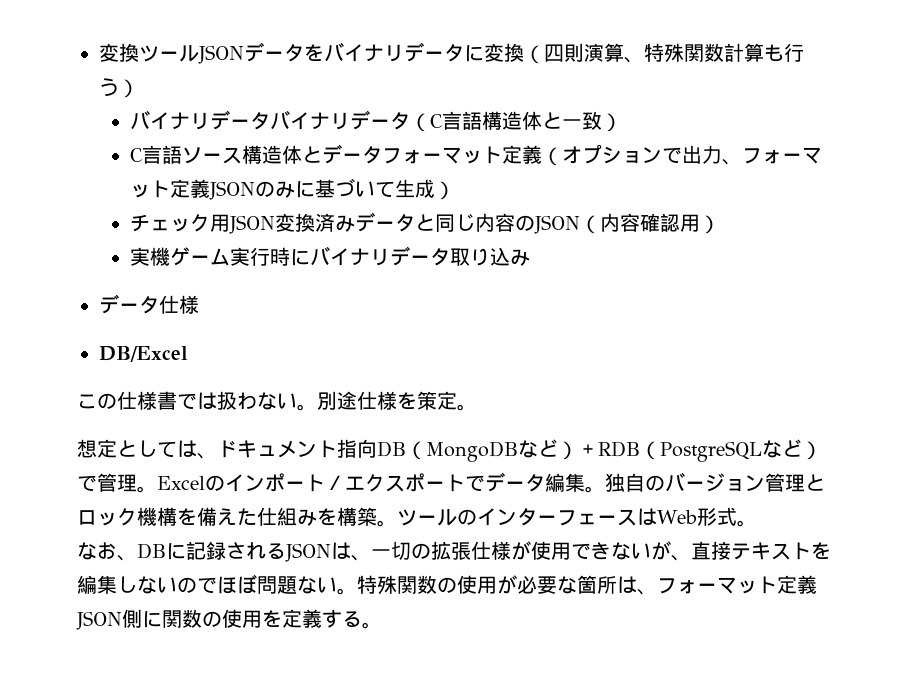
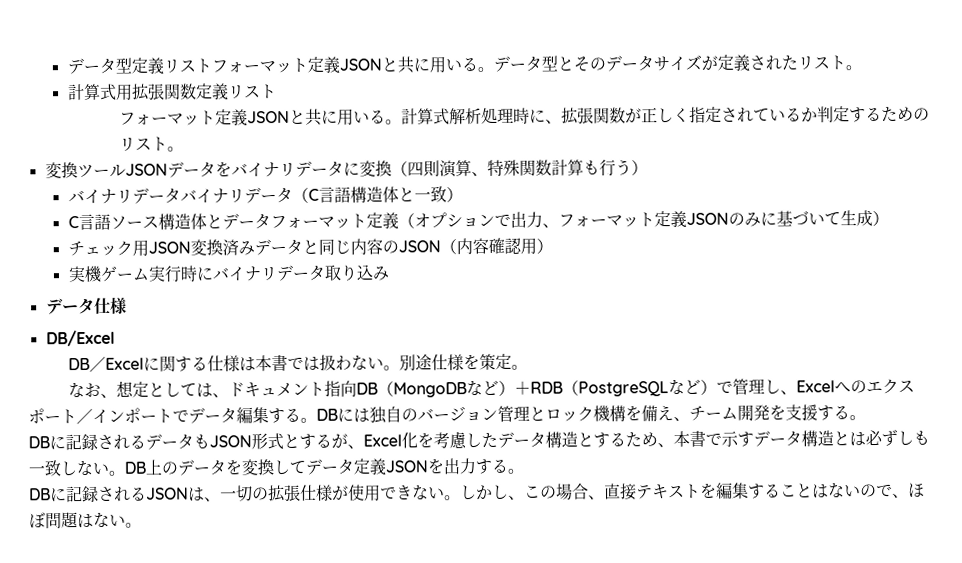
+ データ型定義リストフォーマット定義JSONと共に用いる。データ型とそのデータサイズが定義されたリスト。
+ 計算式用拡張関数定義リスト
+ フォーマット定義JSONと共に用いる。計算式解析処理時に、拡張関数が正しく指定されているか判定するためのリスト。
- この仕様書では扱わない。
+ DB／Excelに関する仕様は本書では扱わない。
- 想定としては、ドキュメント指向DB（MongoDBなど）＋RDB（PostgreSQLなど）で管理。Excelのインポート／エクスポートでデータ編集。独自のバージョン管理とロック機構を備えた仕組みを構築。ツールのインターフェースはWeb形式。
- なお、DBに記録されるJSONは、一切の拡張仕様が使用できないが、直接テキストを編集しないのでほぼ問題ない。特殊関数の使用が必要な箇所は、フォーマット定義JSON側に関数の使用を定義する。
+ なお、想定としては、ドキュメント指向DB（MongoDBなど）＋RDB（PostgreSQLなど）で管理し、Excelへのエクスポート／インポートでデータ編集する。DBには独自のバージョン管理とロック機構を備え、チーム開発を支援する。
+ DBに記録されるデータもJSON形式とするが、Excel化を考慮したデータ構造とするため、本書で示すデータ構造とは必ずしも一致しない。DB上のデータを変換してデータ定義JSONを出力する。
+ DBに記録されるJSONは、一切の拡張仕様が使用できない。しかし、この場合、直接テキストを編集することはないので、ほぼ問題はない。

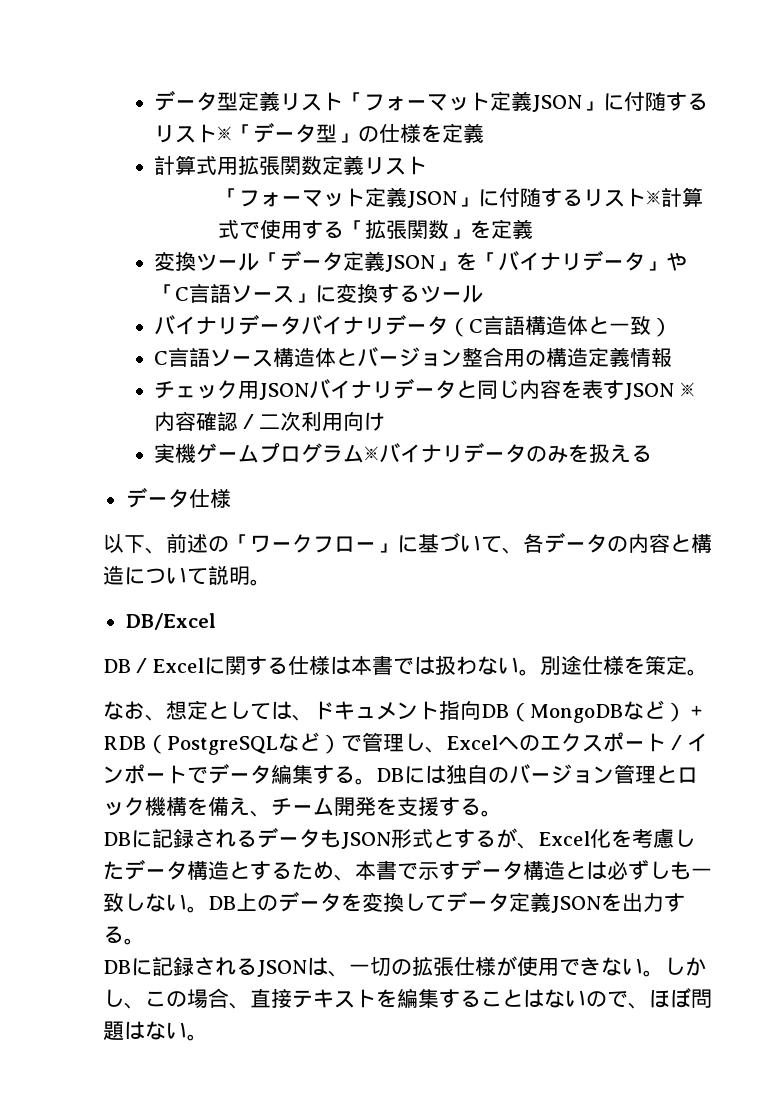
- データ型定義リストフォーマット定義JSONと共に用いる。データ型とそのデータサイズが定義されたリスト。
+ データ型定義リスト「フォーマット定義JSON」に付随するリスト※「データ型」の仕様を定義
- フォーマット定義JSONと共に用いる。計算式解析処理時に、拡張関数が正しく指定されているか判定するためのリスト。
- 変換ツールJSONデータをバイナリデータに変換（四則演算、特殊関数計算も行う）
+ 「フォーマット定義JSON」に付随するリスト※計算式で使用する「拡張関数」を定義
+ 変換ツール「データ定義JSON」を「バイナリデータ」や「C言語ソース」に変換するツール
- C言語ソース構造体とデータフォーマット定義（オプションで出力、フォーマット定義JSONのみに基づいて生成）
+ C言語ソース構造体とバージョン整合用の構造定義情報
- チェック用JSON変換済みデータと同じ内容のJSON（内容確認用）
+ チェック用JSONバイナリデータと同じ内容を表すJSON ※内容確認／二次利用向け
- 実機ゲーム実行時にバイナリデータ取り込み
+ 実機ゲームプログラム※バイナリデータのみを扱える
+ 以下、前述の「ワークフロー」に基づいて、各データの内容と構造について説明。

